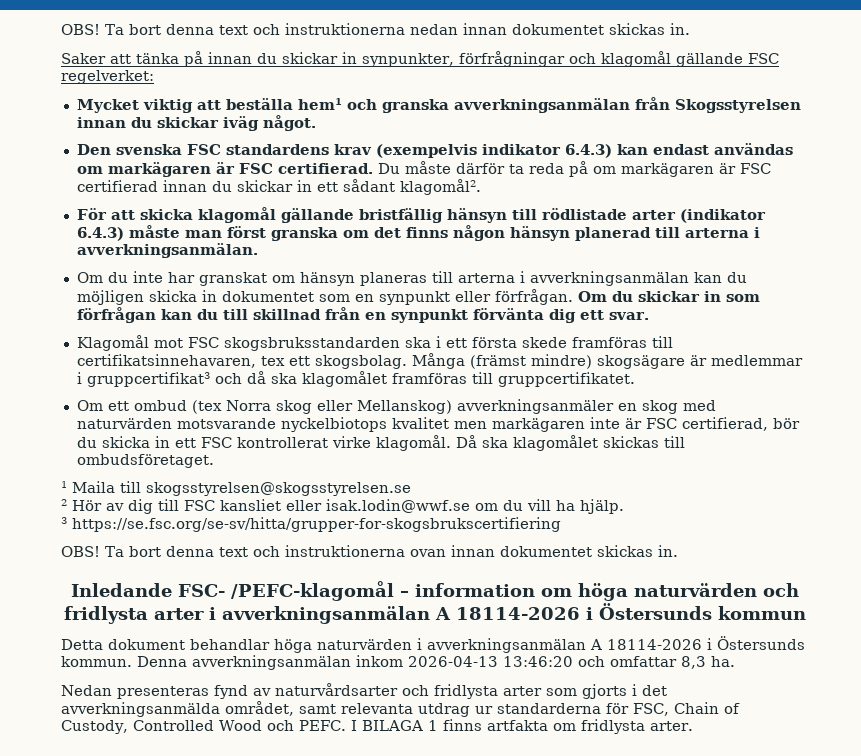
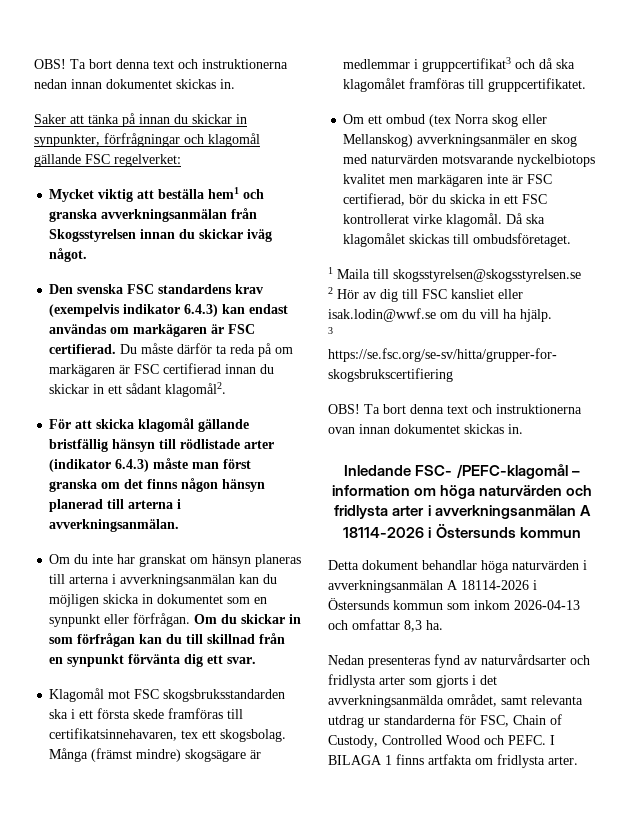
- Detta dokument behandlar höga naturvärden i avverkningsanmälan A 18114-2026 i Östersunds kommun. Denna avverkningsanmälan inkom 2026-04-13 13:46:20 och omfattar 8,3 ha.
+ Detta dokument behandlar höga naturvärden i avverkningsanmälan A 18114-2026 i Östersunds kommun som inkom 2026-04-13 och omfattar 8,3 ha.

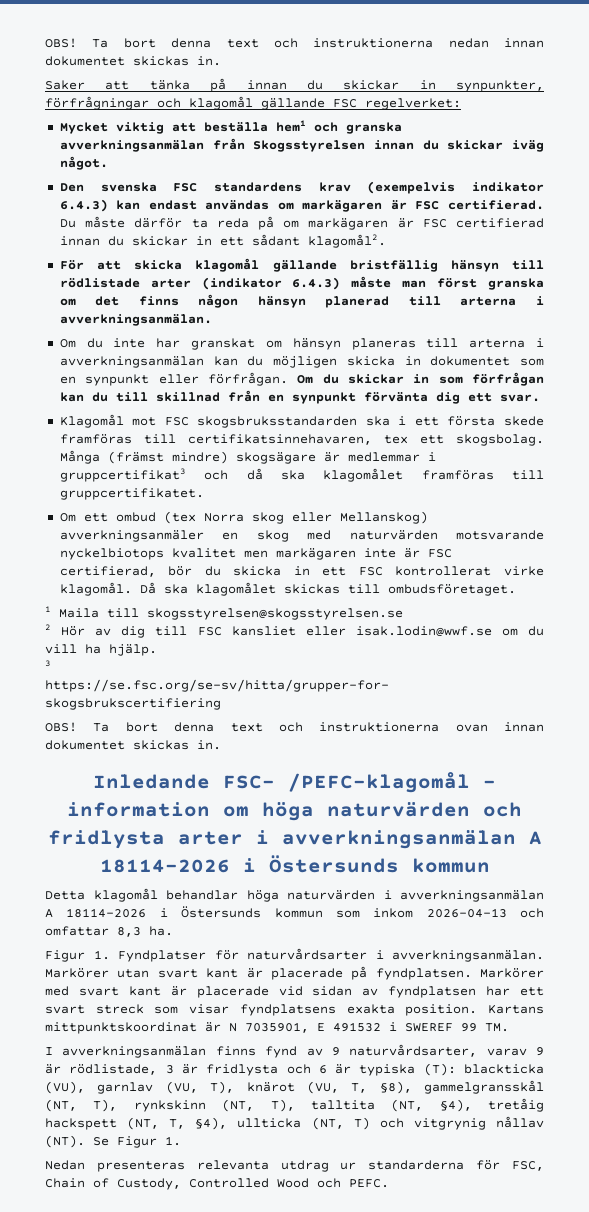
- Detta dokument behandlar höga naturvärden i avverkningsanmälan A 18114-2026 i Östersunds kommun som inkom 2026-04-13 och omfattar 8,3 ha.
+ Detta klagomål behandlar höga naturvärden i avverkningsanmälan A 18114-2026 i Östersunds kommun som inkom 2026-04-13 och omfattar 8,3 ha.
- Nedan presenteras fynd av naturvårdsarter och fridlysta arter som gjorts i det avverkningsanmälda området, samt relevanta utdrag ur standarderna för FSC, Chain of Custody, Controlled Wood och PEFC. I BILAGA 1 finns artfakta om fridlysta arter.
+ Figur 1. Fyndplatser för naturvårdsarter i avverkningsanmälan. Markörer utan svart kant är placerade på fyndplatsen. Markörer med svart kant är placerade vid sidan av fyndplatsen har ett svart streck som visar fyndplatsens exakta position. Kartans mittpunktskoordinat är N 7035901, E 491532 i SWEREF 99 TM.
+ I avverkningsanmälan finns fynd av 9 naturvårdsarter, varav 9 är rödlistade, 3 är fridlysta och 6 är typiska (T): blackticka (VU), garnlav (VU, T), knärot (VU, T, §8), gammelgransskål (NT, T), rynkskinn (NT, T), talltita (NT, §4), tretåig hackspett (NT, T, §4), ullticka (NT, T) och vitgrynig nållav (NT). Se Figur 1.
+ Nedan presenteras relevanta utdrag ur standarderna för FSC, Chain of Custody, Controlled Wood och PEFC.

